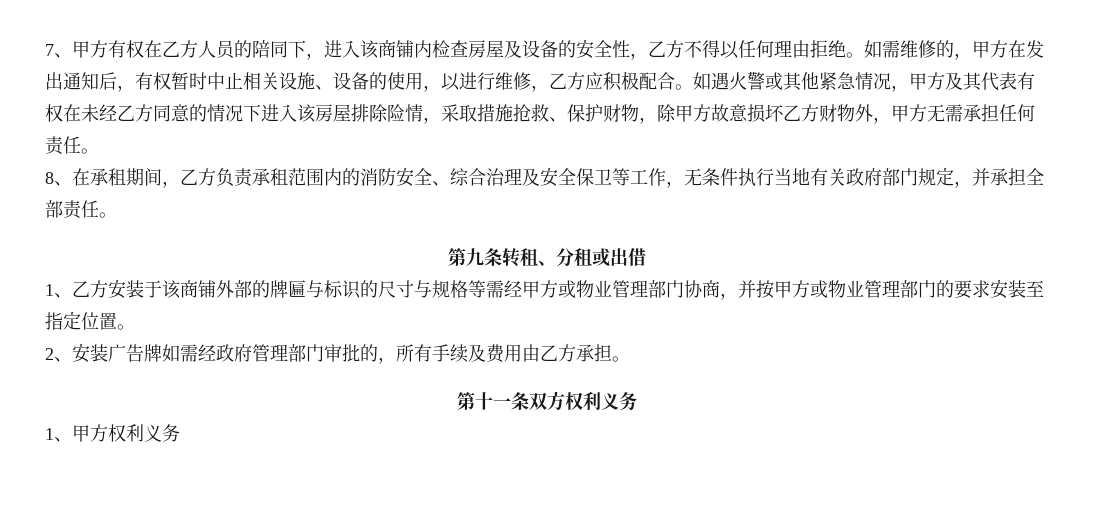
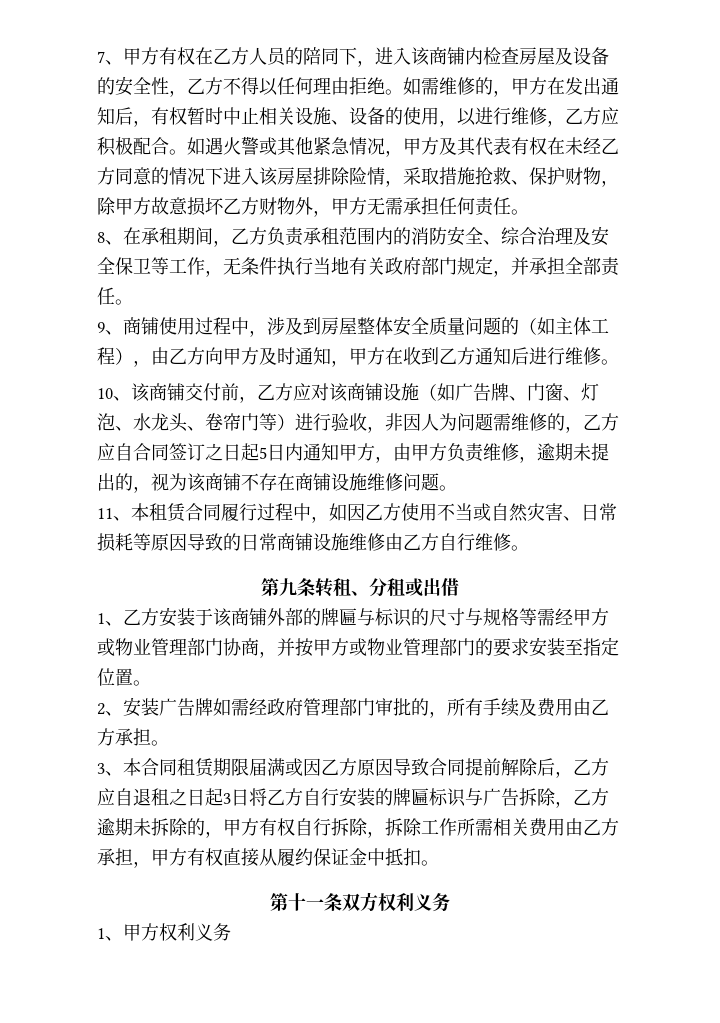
+ 9、商铺使用过程中，涉及到房屋整体安全质量问题的（如主体工程），由乙方向甲方及时通知，甲方在收到乙方通知后进行维修。
+ 10、该商铺交付前，乙方应对该商铺设施（如广告牌、门窗、灯泡、水龙头、卷帘门等）进行验收，非因人为问题需维修的，乙方应自合同签订之日起5日内通知甲方，由甲方负责维修，逾期未提出的，视为该商铺不存在商铺设施维修问题。
+ 11、本租赁合同履行过程中，如因乙方使用不当或自然灾害、日常损耗等原因导致的日常商铺设施维修由乙方自行维修。
+ 3、本合同租赁期限届满或因乙方原因导致合同提前解除后，乙方应自退租之日起3日将乙方自行安装的牌匾标识与广告拆除，乙方逾期未拆除的，甲方有权自行拆除，拆除工作所需相关费用由乙方承担，甲方有权直接从履约保证金中抵扣。

